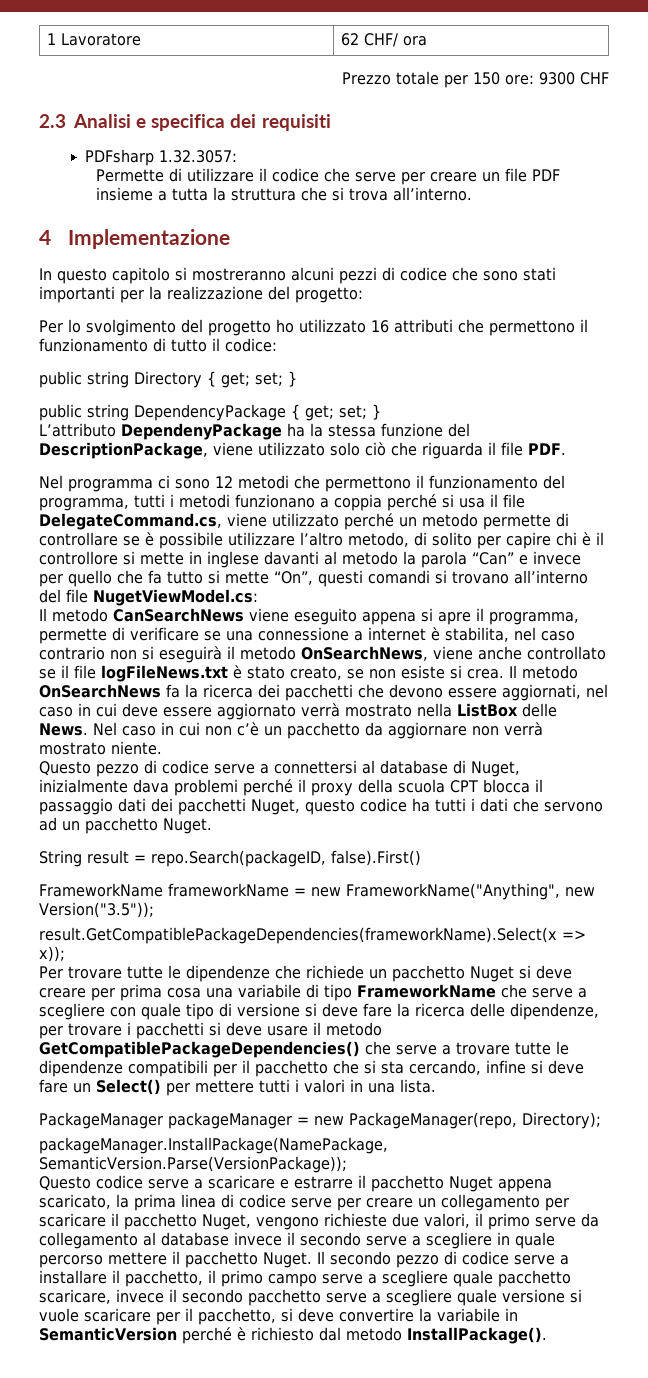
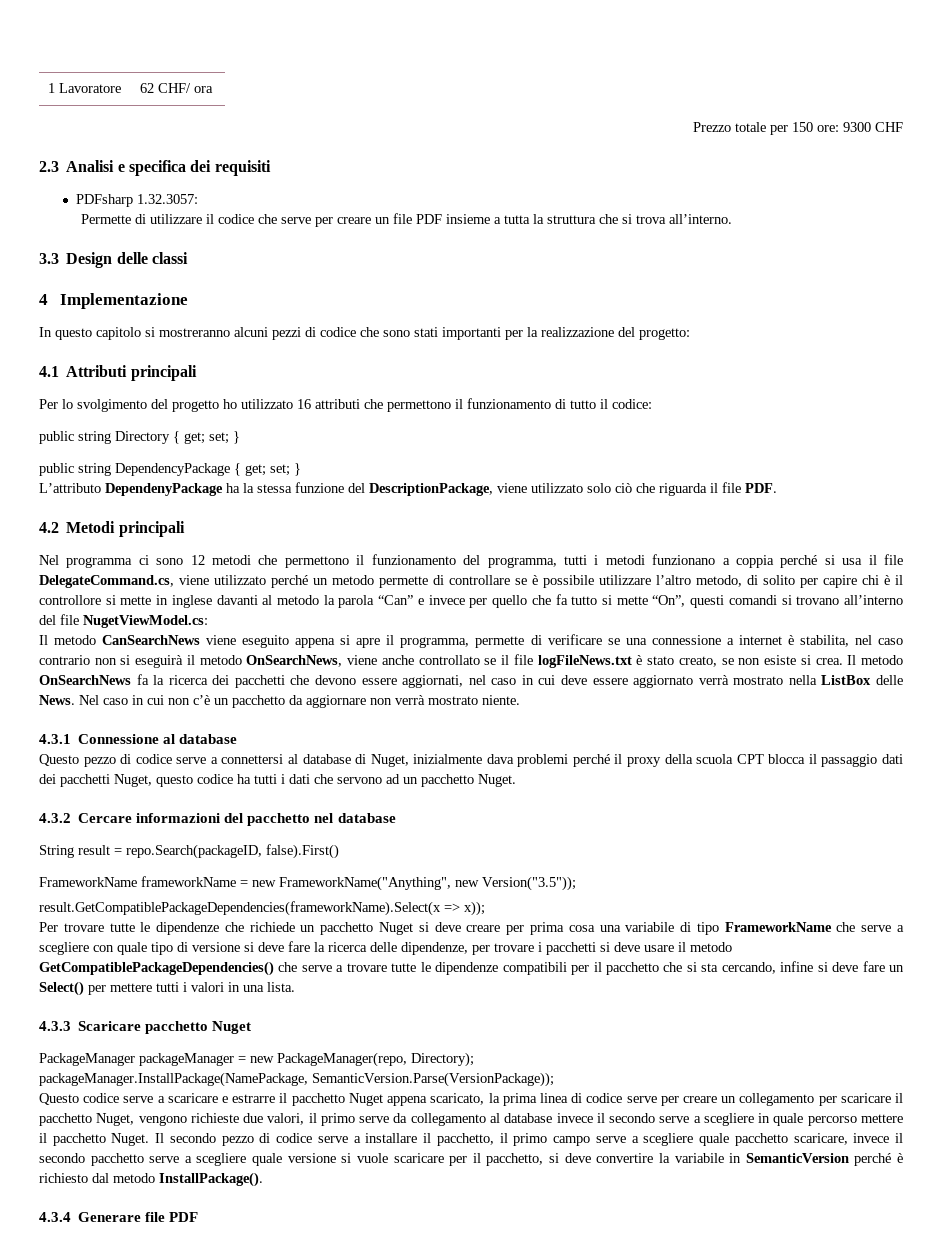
+ 3.3 Design delle classi
+ 4.1 Attributi principali
+ 4.2 Metodi principali
+ 4.3.1 Connessione al database
+ 4.3.2 Cercare informazioni del pacchetto nel database
+ 4.3.3 Scaricare pacchetto Nuget
+ 4.3.4 Generare file PDF

